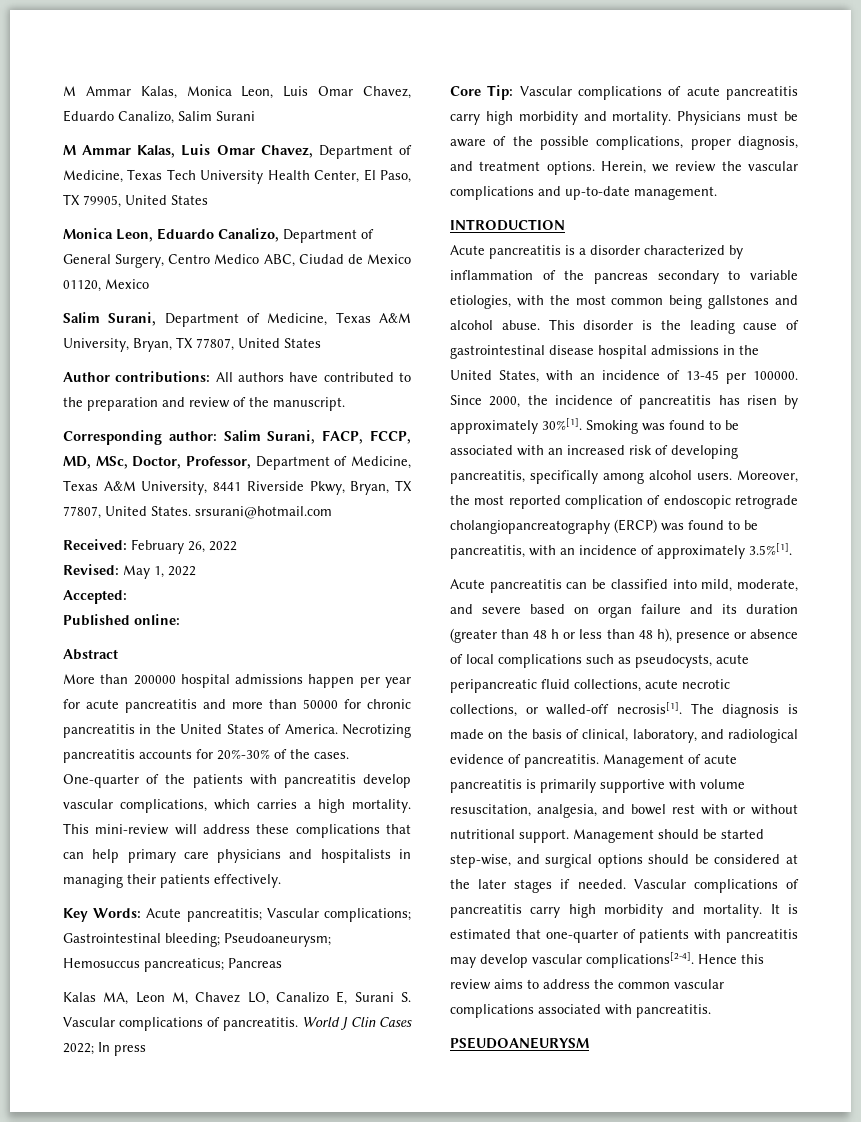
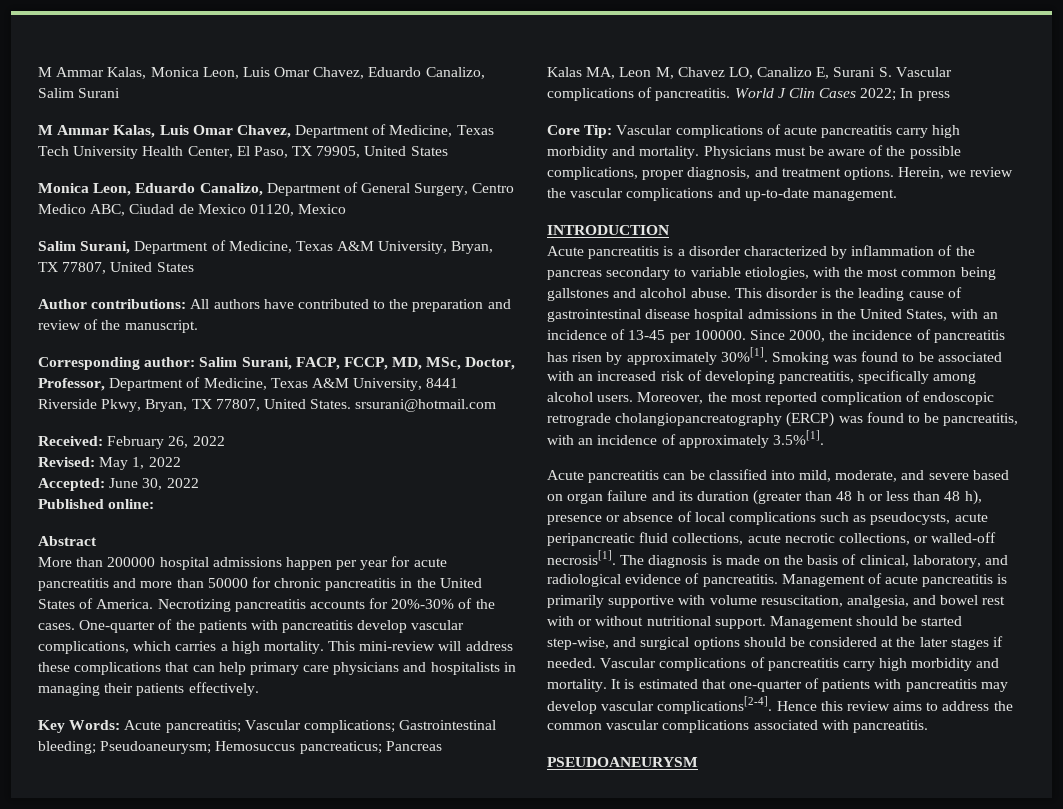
- Accepted:
+ Accepted: June 30, 2022

